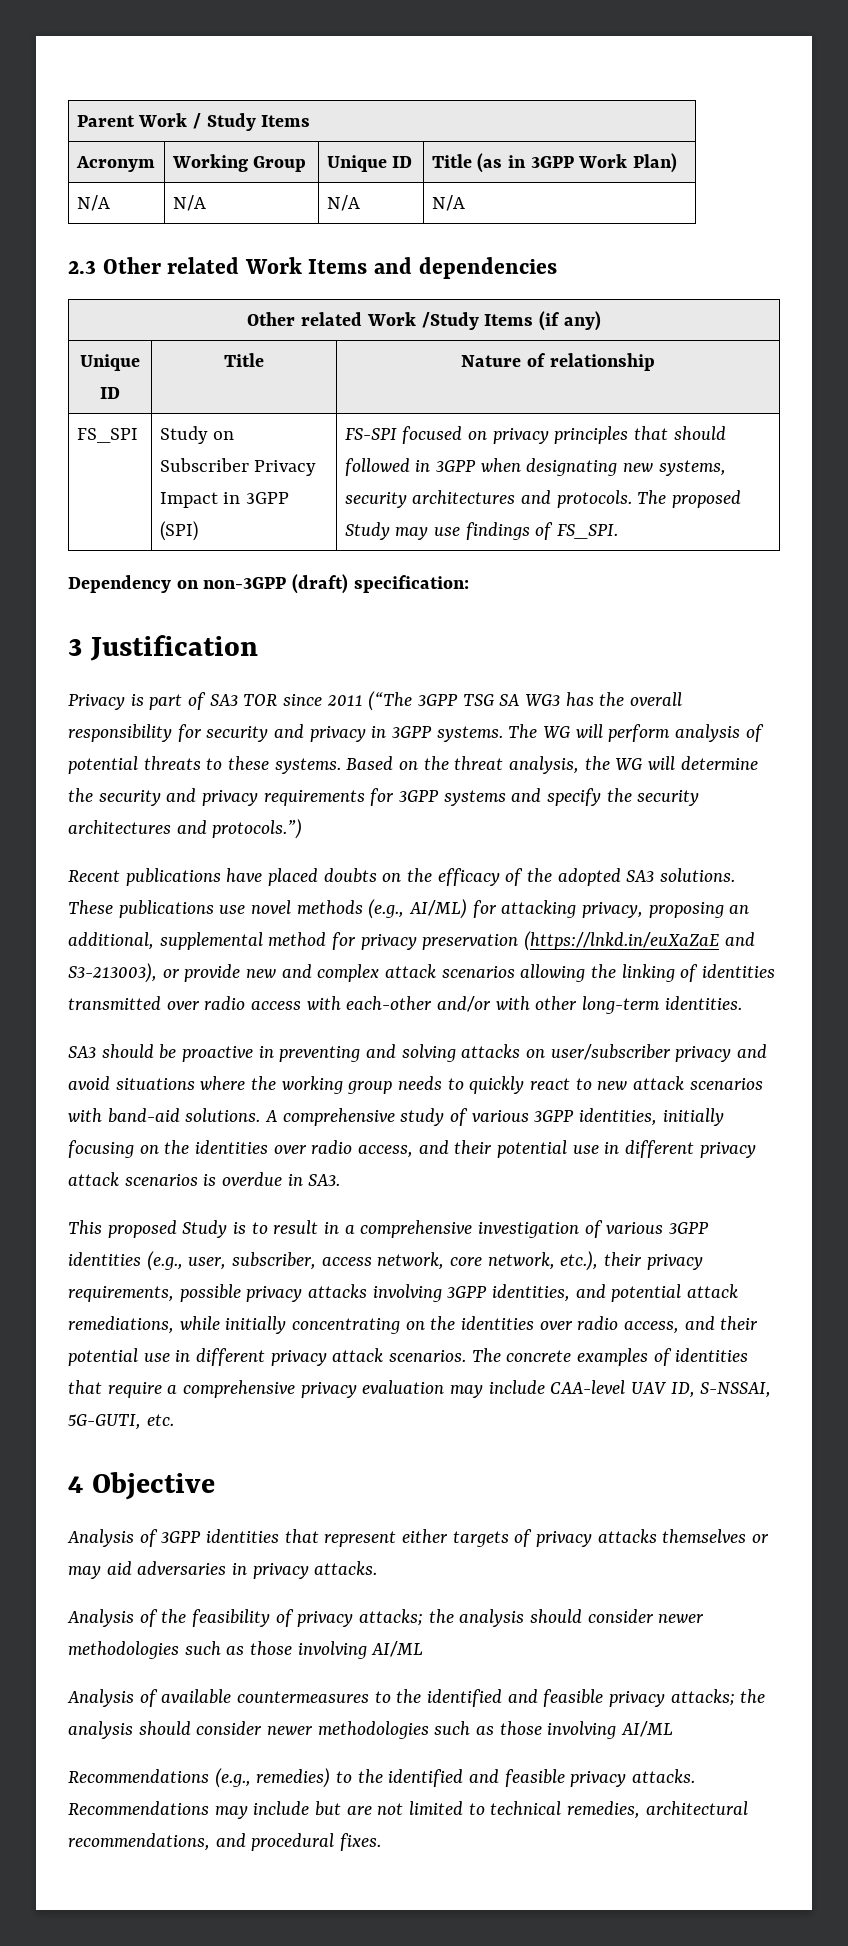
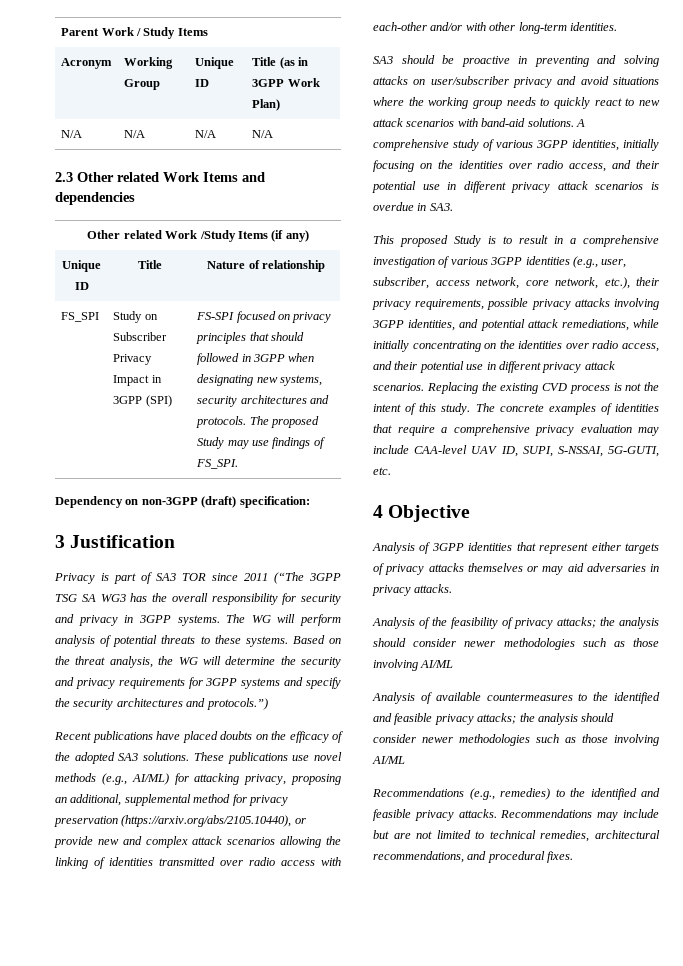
- These publications use novel methods (e.g., AI/ML) for attacking privacy, proposing an additional, supplemental method for privacy preservation (https://lnkd.in/euXaZaE and S3-213003), or provide new and complex attack scenarios allowing the linking of identities transmitted over radio access with each-other and/or with other long-term identities.
+ These publications use novel methods (e.g., AI/ML) for attacking privacy, proposing an additional, supplemental method for privacy preservation (https://arxiv.org/abs/2105.10440), or provide new and complex attack scenarios allowing the linking of identities transmitted over radio access with each-other and/or with other long-term identities.
+ Replacing the existing CVD process is not the intent of this study.
- The concrete examples of identities that require a comprehensive privacy evaluation may include CAA-level UAV ID, S-NSSAI, 5G-GUTI, etc.
+ The concrete examples of identities that require a comprehensive privacy evaluation may include CAA-level UAV ID, SUPI, S-NSSAI, 5G-GUTI, etc.

